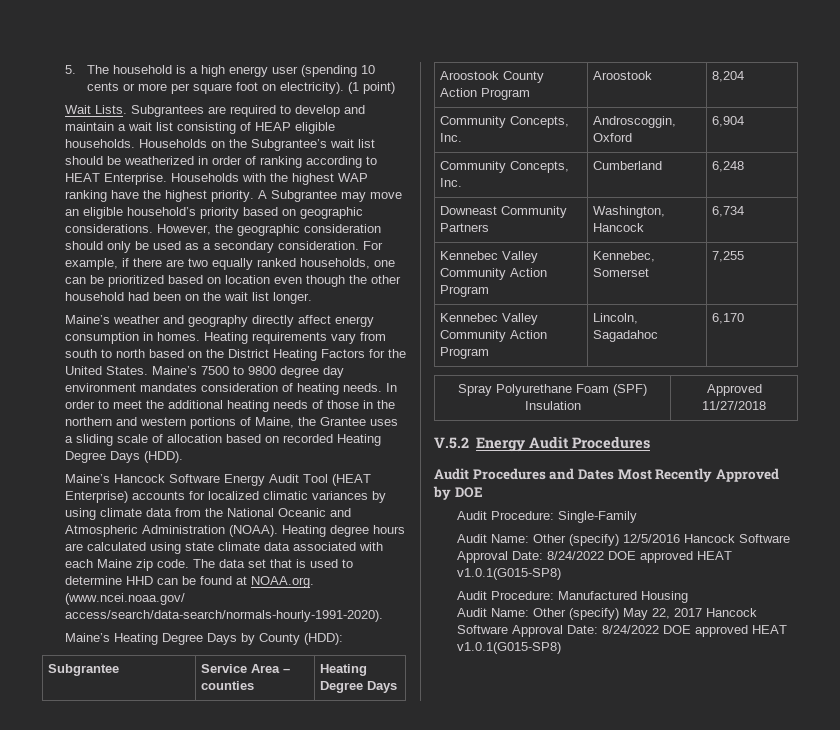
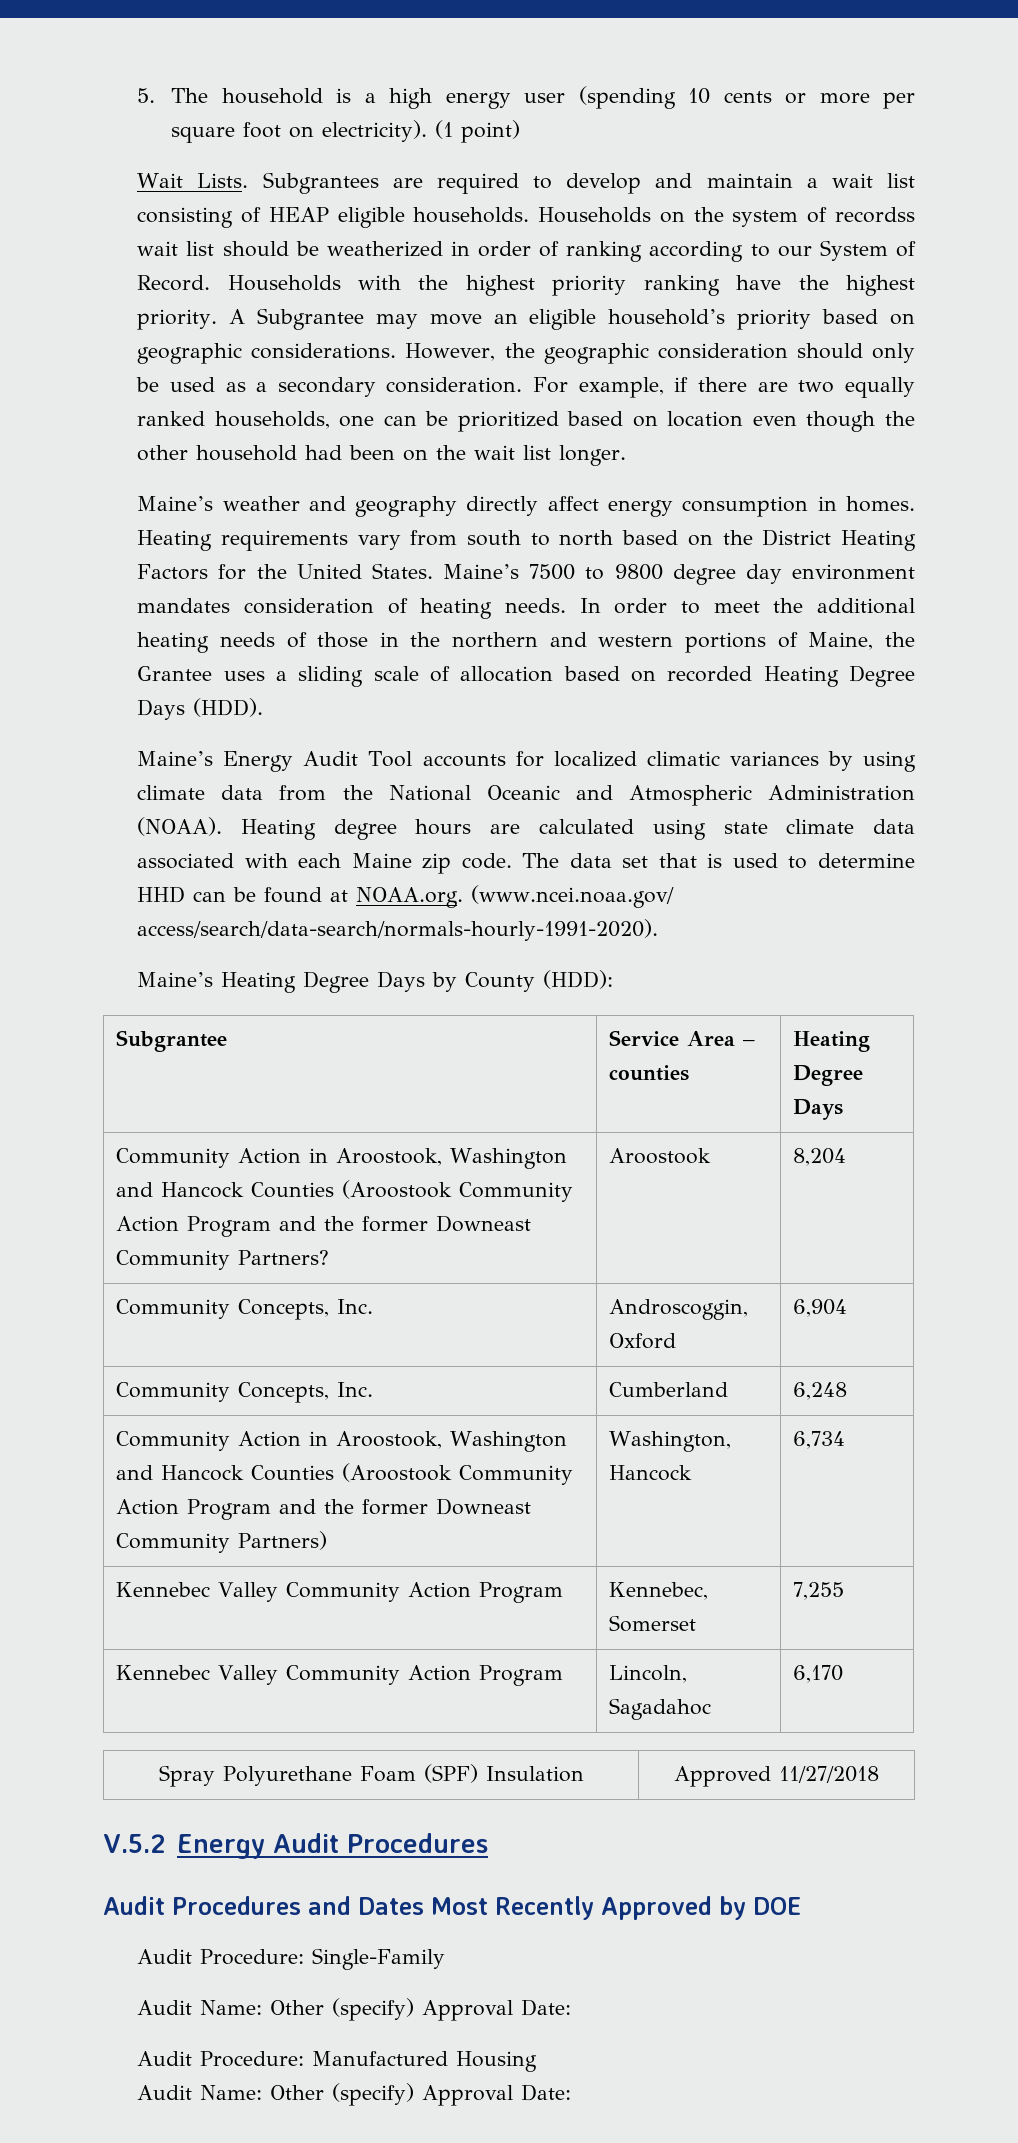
- Households on the Subgrantee’s wait list should be weatherized in order of ranking according to HEAT Enterprise.
+ Households on the system of recordss wait list should be weatherized in order of ranking according to our System of Record.
- Households with the highest WAP ranking have the highest priority.
+ Households with the highest priority ranking have the highest priority.
- Maine’s Hancock Software Energy Audit Tool (HEAT Enterprise) accounts for localized climatic variances by using climate data from the National Oceanic and Atmospheric Administration (NOAA).
+ Maine’s Energy Audit Tool accounts for localized climatic variances by using climate data from the National Oceanic and Atmospheric Administration (NOAA).
- Aroostook County Action Program | Aroostook | 8,204
+ Community Action in Aroostook, Washington and Hancock Counties (Aroostook Community Action Program and the former Downeast Community Partners? | Aroostook | 8,204
- Downeast Community Partners | Washington, Hancock | 6,734
+ Community Action in Aroostook, Washington and Hancock Counties (Aroostook Community Action Program and the former Downeast Community Partners) | Washington, Hancock | 6,734
  Audit Procedure: Single-Family
- Audit Name: Other (specify) 12/5/2016 Hancock Software Approval Date: 8/24/2022 DOE approved HEAT v1.0.1(G015-SP8)
+ Audit Name: Other (specify) Approval Date:
  Audit Procedure: Manufactured Housing
- Audit Name: Other (specify) May 22, 2017 Hancock Software Approval Date: 8/24/2022 DOE approved HEAT v1.0.1(G015-SP8)
+ Audit Name: Other (specify) Approval Date:

